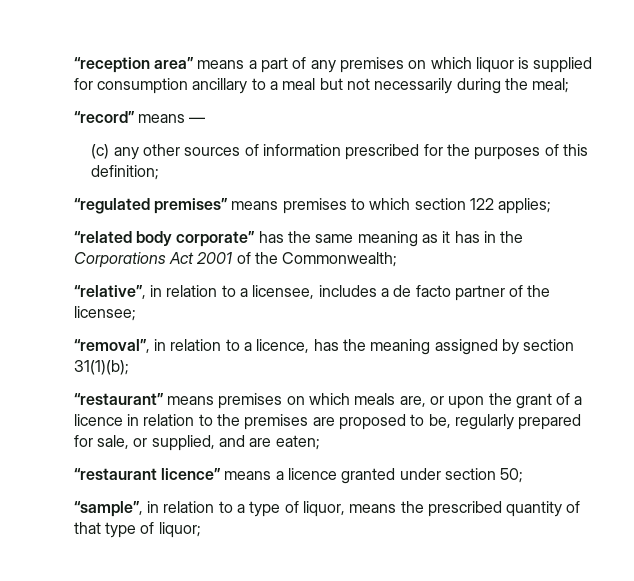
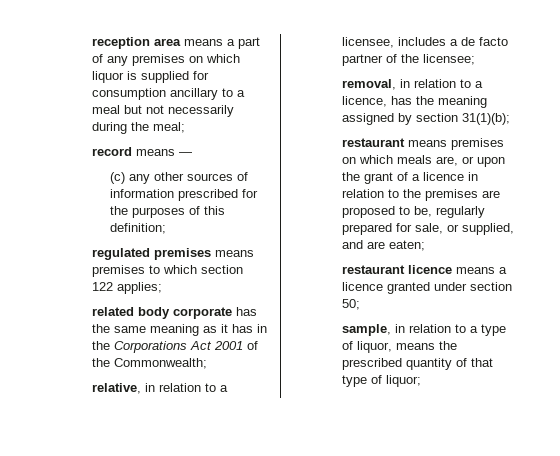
- “reception area” means a part of any premises on which liquor is supplied for consumption ancillary to a meal but not necessarily during the meal;
+ reception area means a part of any premises on which liquor is supplied for consumption ancillary to a meal but not necessarily during the meal;
- “record” means —
+ record means —
- “regulated premises” means premises to which section 122 applies;
+ regulated premises means premises to which section 122 applies;
- “related body corporate” has the same meaning as it has in the Corporations Act 2001 of the Commonwealth;
+ related body corporate has the same meaning as it has in the Corporations Act 2001 of the Commonwealth;
- “relative”, in relation to a licensee, includes a de facto partner of the licensee;
+ relative, in relation to a licensee, includes a de facto partner of the licensee;
- “removal”, in relation to a licence, has the meaning assigned by section 31(1)(b);
+ removal, in relation to a licence, has the meaning assigned by section 31(1)(b);
- “restaurant” means premises on which meals are, or upon the grant of a licence in relation to the premises are proposed to be, regularly prepared for sale, or supplied, and are eaten;
+ restaurant means premises on which meals are, or upon the grant of a licence in relation to the premises are proposed to be, regularly prepared for sale, or supplied, and are eaten;
- “restaurant licence” means a licence granted under section 50;
+ restaurant licence means a licence granted under section 50;
- “sample”, in relation to a type of liquor, means the prescribed quantity of that type of liquor;
+ sample, in relation to a type of liquor, means the prescribed quantity of that type of liquor;

